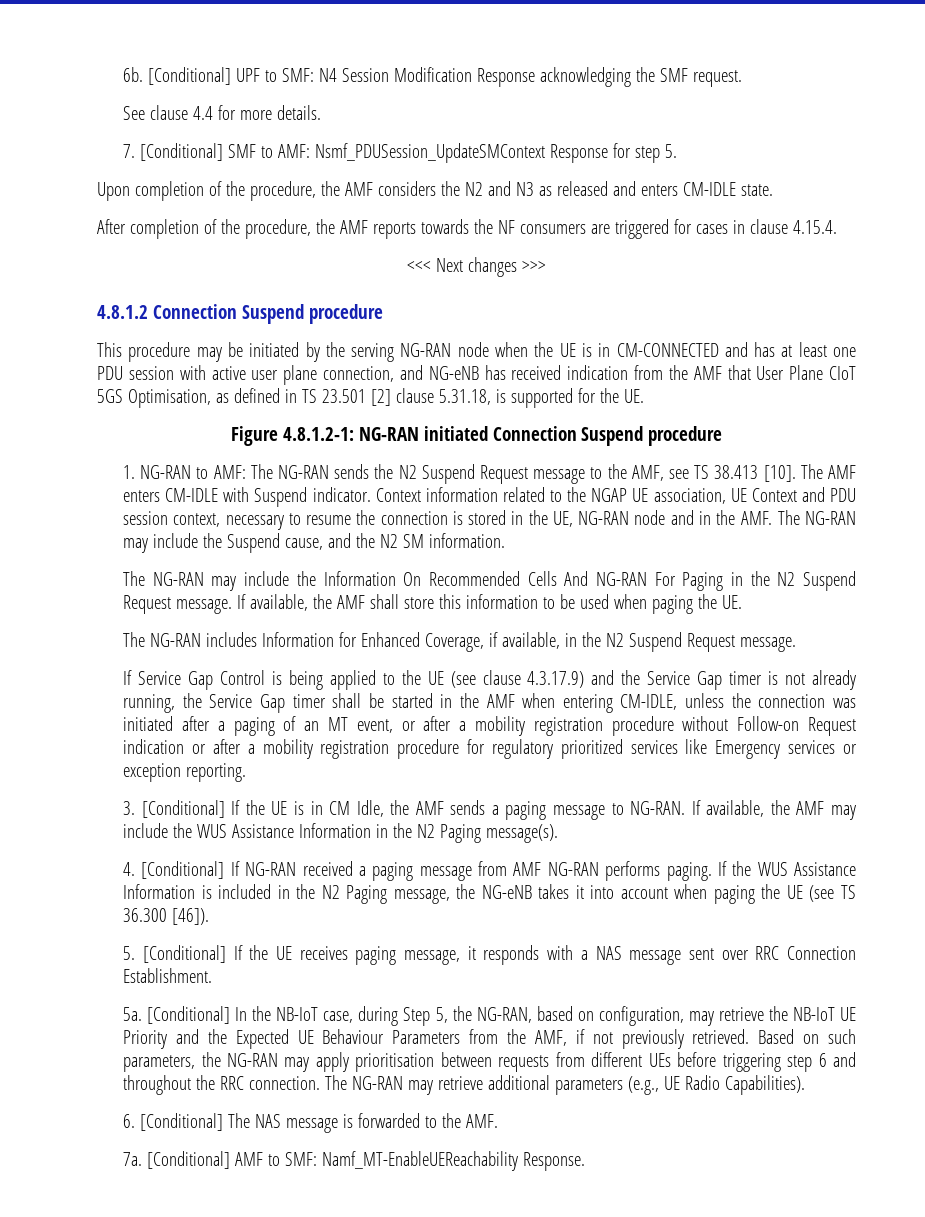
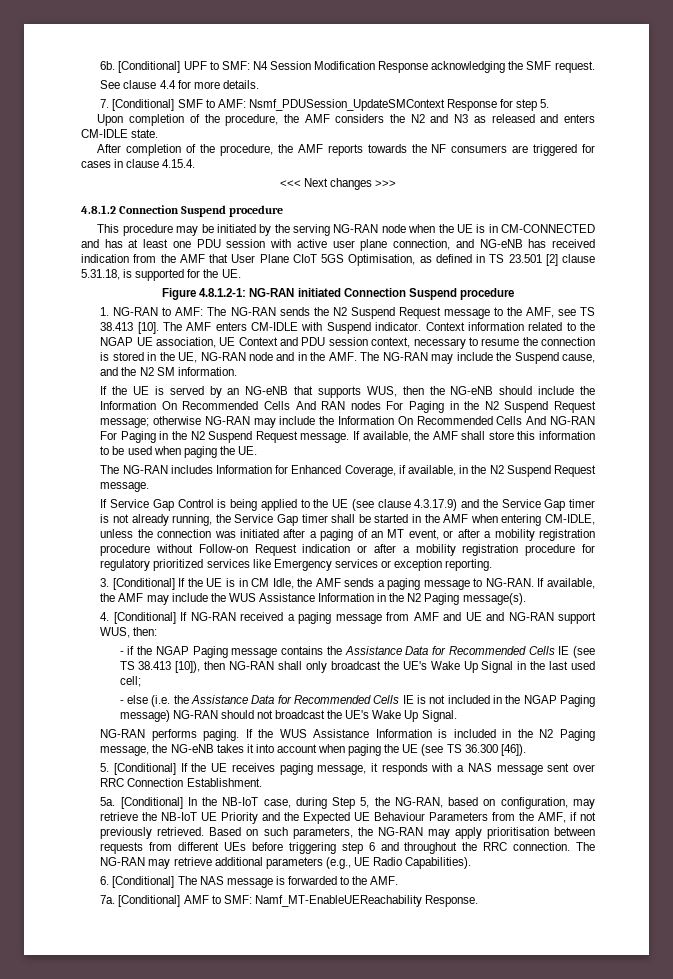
- The NG-RAN may include the Information On Recommended Cells And NG-RAN For Paging in the N2 Suspend Request message.
+ If the UE is served by an NG-eNB that supports WUS, then the NG-eNB should include the Information On Recommended Cells And RAN nodes For Paging in the N2 Suspend Request message; otherwise NG-RAN may include the Information On Recommended Cells And NG-RAN For Paging in the N2 Suspend Request message.
- 4. [Conditional] If NG-RAN received a paging message from AMF NG-RAN performs paging.
+ 4. [Conditional] If NG-RAN received a paging message from AMF and UE and NG-RAN support WUS, then:
+ - if the NGAP Paging message contains the Assistance Data for Recommended Cells IE (see TS 38.413 [10]), then NG-RAN shall only broadcast the UE's Wake Up Signal in the last used cell;
+ - else (i.e. the Assistance Data for Recommended Cells IE is not included in the NGAP Paging message) NG-RAN should not broadcast the UE's Wake Up Signal.
+ NG-RAN performs paging.

